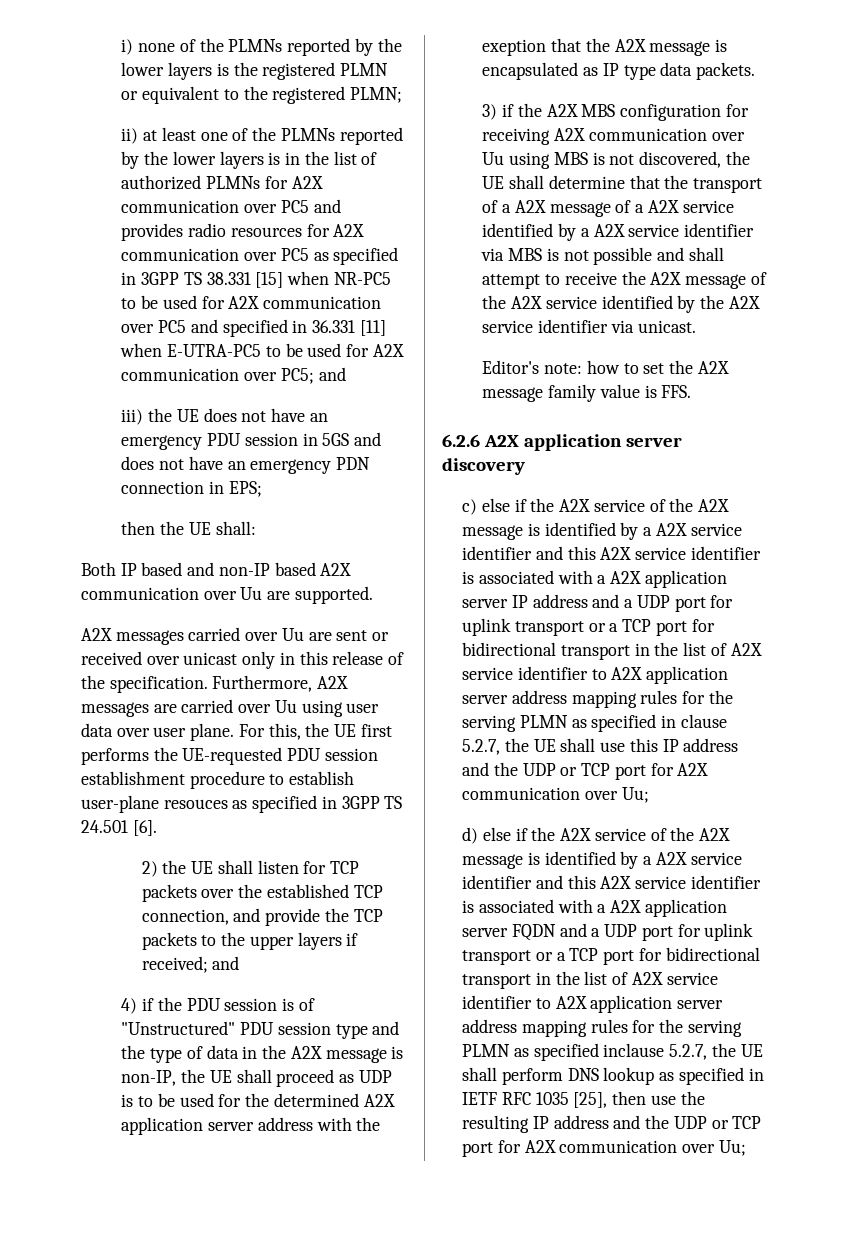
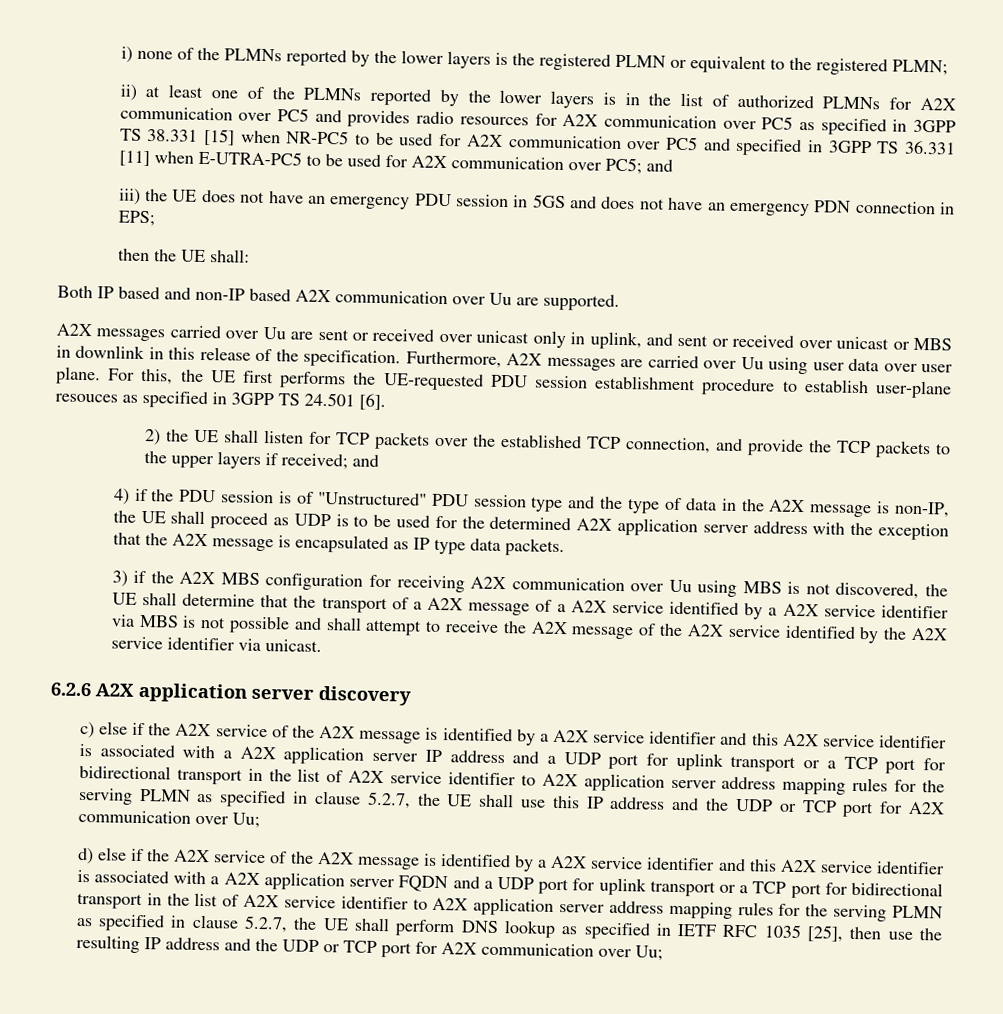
- ii) at least one of the PLMNs reported by the lower layers is in the list of authorized PLMNs for A2X communication over PC5 and provides radio resources for A2X communication over PC5 as specified in 3GPP TS 38.331 [15] when NR-PC5 to be used for A2X communication over PC5 and specified in 36.331 [11] when E-UTRA-PC5 to be used for A2X communication over PC5;
+ ii) at least one of the PLMNs reported by the lower layers is in the list of authorized PLMNs for A2X communication over PC5 and provides radio resources for A2X communication over PC5 as specified in 3GPP TS 38.331 [15] when NR-PC5 to be used for A2X communication over PC5 and specified in 3GPP TS 36.331 [11] when E-UTRA-PC5 to be used for A2X communication over PC5;
- A2X messages carried over Uu are sent or received over unicast only in this release of the specification.
+ A2X messages carried over Uu are sent or received over unicast only in uplink, and sent or received over unicast or MBS in downlink in this release of the specification.
- 4) if the PDU session is of "Unstructured" PDU session type and the type of data in the A2X message is non-IP, the UE shall proceed as UDP is to be used for the determined A2X application server address with the exeption that the A2X message is encapsulated as IP type data packets.
+ 4) if the PDU session is of "Unstructured" PDU session type and the type of data in the A2X message is non-IP, the UE shall proceed as UDP is to be used for the determined A2X application server address with the exception that the A2X message is encapsulated as IP type data packets.
- Editor's note: how to set the A2X message family value is FFS.
- d) else if the A2X service of the A2X message is identified by a A2X service identifier and this A2X service identifier is associated with a A2X application server FQDN and a UDP port for uplink transport or a TCP port for bidirectional transport in the list of A2X service identifier to A2X application server address mapping rules for the serving PLMN as specified inclause 5.2.7, the UE shall perform DNS lookup as specified in IETF RFC 1035 [25], then use the resulting IP address and the UDP or TCP port for A2X communication over Uu;
+ d) else if the A2X service of the A2X message is identified by a A2X service identifier and this A2X service identifier is associated with a A2X application server FQDN and a UDP port for uplink transport or a TCP port for bidirectional transport in the list of A2X service identifier to A2X application server address mapping rules for the serving PLMN as specified in clause 5.2.7, the UE shall perform DNS lookup as specified in IETF RFC 1035 [25], then use the resulting IP address and the UDP or TCP port for A2X communication over Uu;

